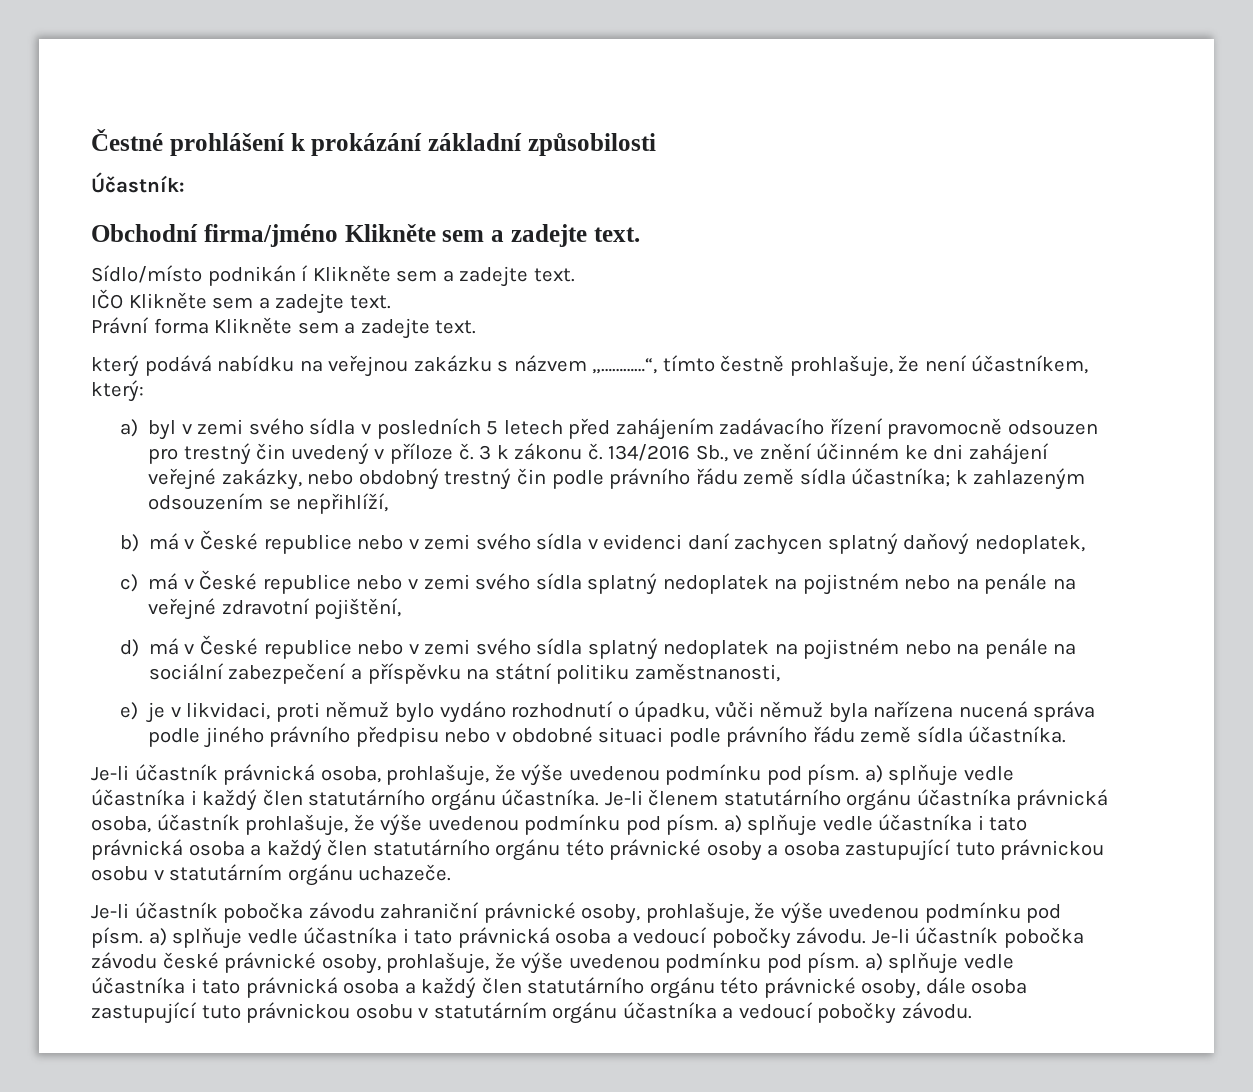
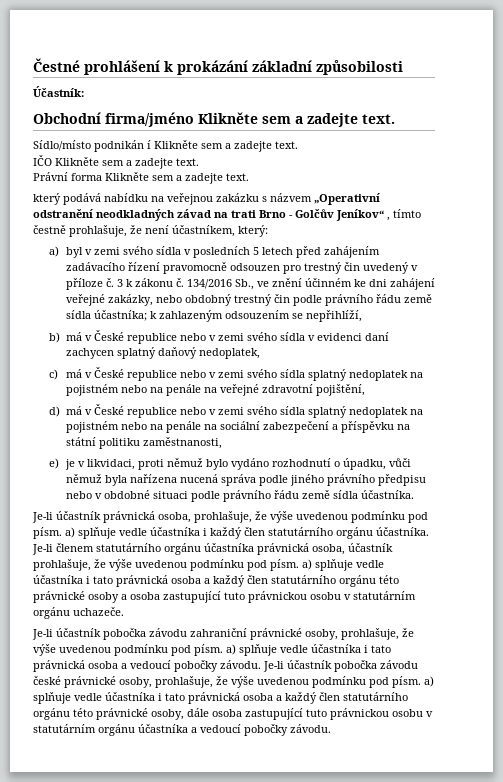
- který podává nabídku na veřejnou zakázku s názvem „…………“, tímto čestně prohlašuje, že není účastníkem, který:
+ který podává nabídku na veřejnou zakázku s názvem „Operativní odstranění neodkladných závad na trati Brno - Golčův Jeníkov“ , tímto čestně prohlašuje, že není účastníkem, který:

